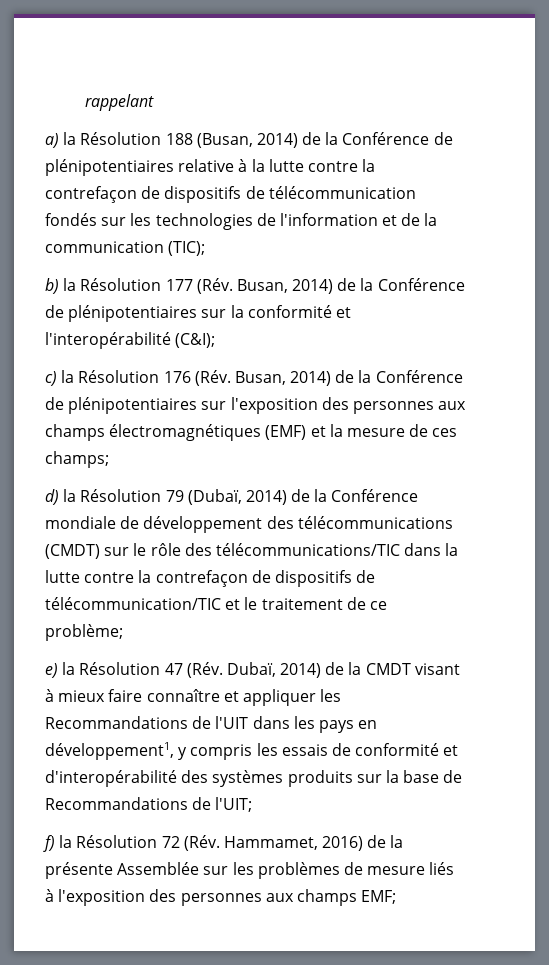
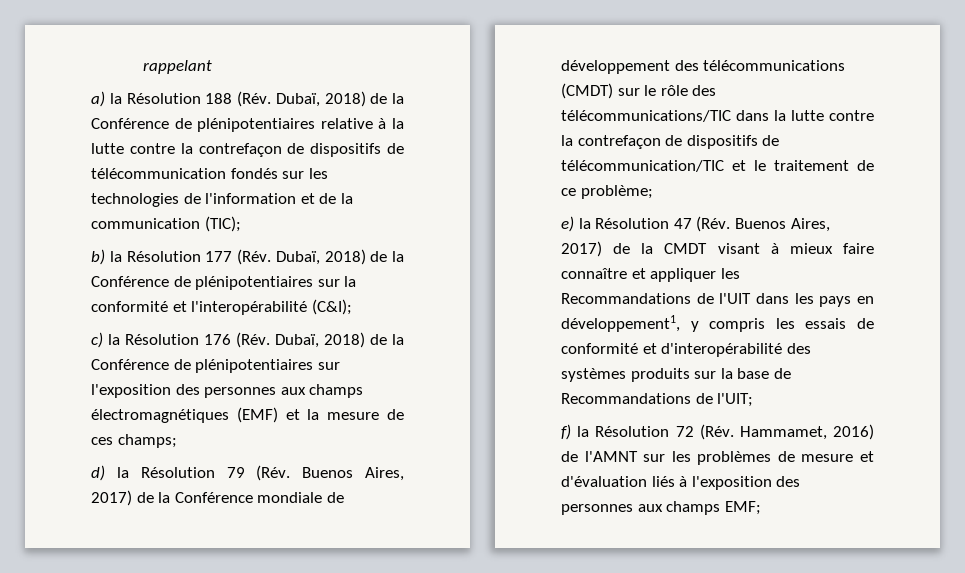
- a) la Résolution 188 (Busan, 2014) de la Conférence de plénipotentiaires relative à la lutte contre la contrefaçon de dispositifs de télécommunication fondés sur les technologies de l'information et de la communication (TIC);
+ a) la Résolution 188 (Rév. Dubaï, 2018) de la Conférence de plénipotentiaires relative à la lutte contre la contrefaçon de dispositifs de télécommunication fondés sur les technologies de l'information et de la communication (TIC);
- b) la Résolution 177 (Rév. Busan, 2014) de la Conférence de plénipotentiaires sur la conformité et l'interopérabilité (C&I);
+ b) la Résolution 177 (Rév. Dubaï, 2018) de la Conférence de plénipotentiaires sur la conformité et l'interopérabilité (C&I);
- c) la Résolution 176 (Rév. Busan, 2014) de la Conférence de plénipotentiaires sur l'exposition des personnes aux champs électromagnétiques (EMF) et la mesure de ces champs;
+ c) la Résolution 176 (Rév. Dubaï, 2018) de la Conférence de plénipotentiaires sur l'exposition des personnes aux champs électromagnétiques (EMF) et la mesure de ces champs;
- d) la Résolution 79 (Dubaï, 2014) de la Conférence mondiale de développement des télécommunications (CMDT) sur le rôle des télécommunications/TIC dans la lutte contre la contrefaçon de dispositifs de télécommunication/TIC et le traitement de ce problème;
+ d) la Résolution 79 (Rév. Buenos Aires, 2017) de la Conférence mondiale de développement des télécommunications (CMDT) sur le rôle des télécommunications/TIC dans la lutte contre la contrefaçon de dispositifs de télécommunication/TIC et le traitement de ce problème;
- e) la Résolution 47 (Rév. Dubaï, 2014) de la CMDT visant à mieux faire connaître et appliquer les Recommandations de l'UIT dans les pays en développement1, y compris les essais de conformité et d'interopérabilité des systèmes produits sur la base de Recommandations de l'UIT;
+ e) la Résolution 47 (Rév. Buenos Aires, 2017) de la CMDT visant à mieux faire connaître et appliquer les Recommandations de l'UIT dans les pays en développement1, y compris les essais de conformité et d'interopérabilité des systèmes produits sur la base de Recommandations de l'UIT;
- f) la Résolution 72 (Rév. Hammamet, 2016) de la présente Assemblée sur les problèmes de mesure liés à l'exposition des personnes aux champs EMF;
+ f) la Résolution 72 (Rév. Hammamet, 2016) de l'AMNT sur les problèmes de mesure et d'évaluation liés à l'exposition des personnes aux champs EMF;

